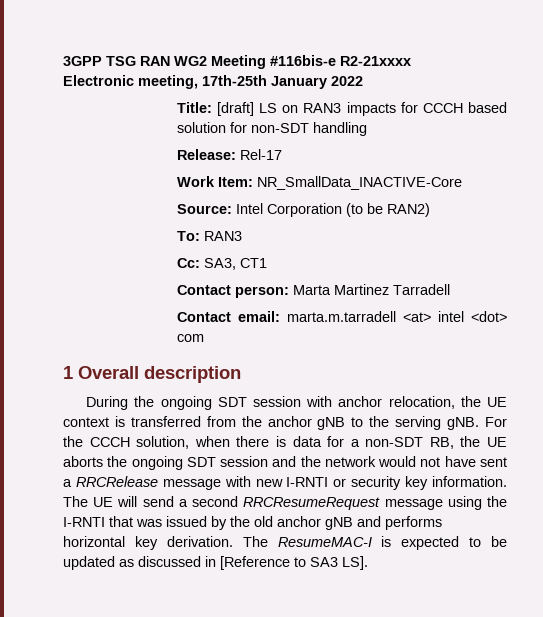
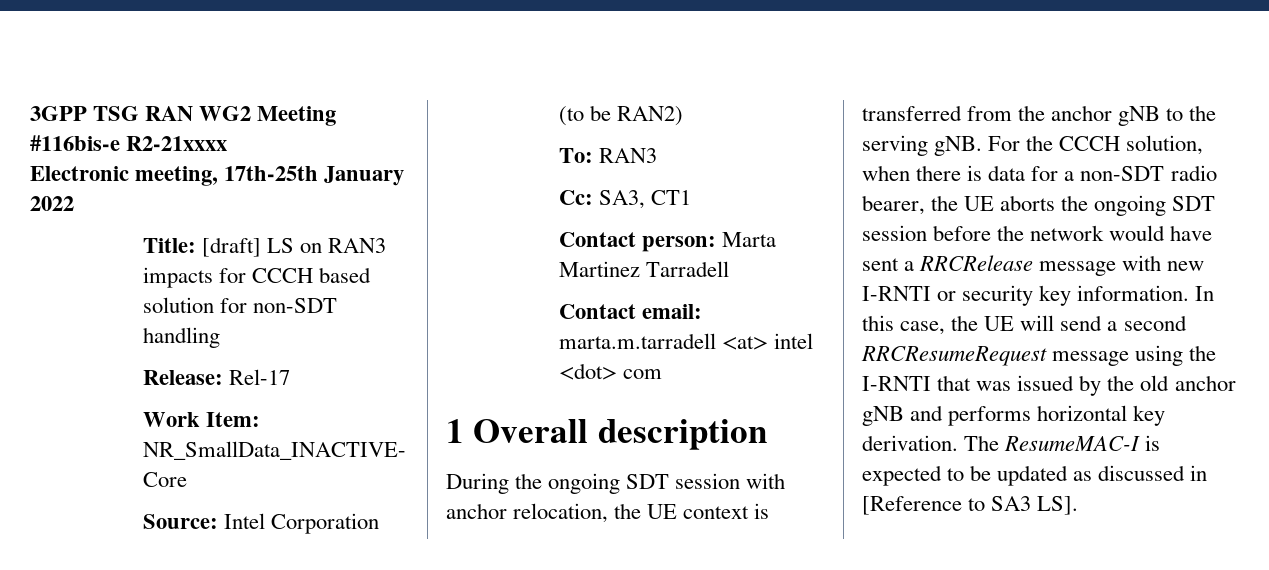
- For the CCCH solution, when there is data for a non-SDT RB, the UE aborts the ongoing SDT session and the network would not have sent a RRCRelease message with new I-RNTI or security key information.
+ For the CCCH solution, when there is data for a non-SDT radio bearer, the UE aborts the ongoing SDT session before the network would have sent a RRCRelease message with new I-RNTI or security key information.
- The UE will send a second RRCResumeRequest message using the I-RNTI that was issued by the old anchor gNB and performs horizontal key derivation.
+ In this case, the UE will send a second RRCResumeRequest message using the I-RNTI that was issued by the old anchor gNB and performs horizontal key derivation.

